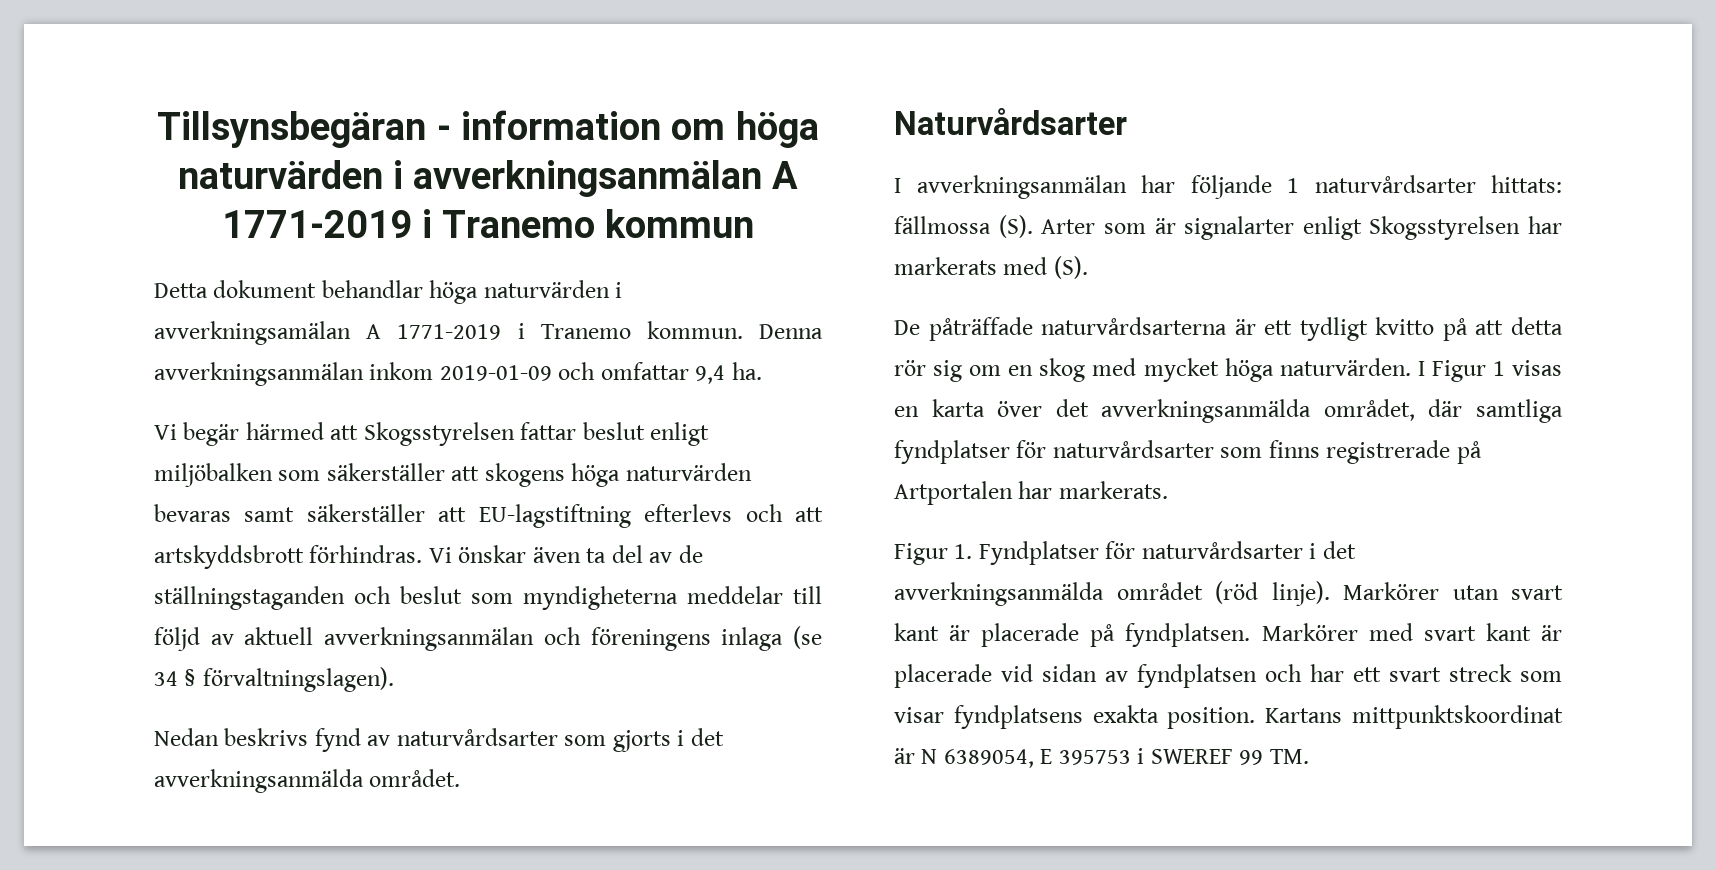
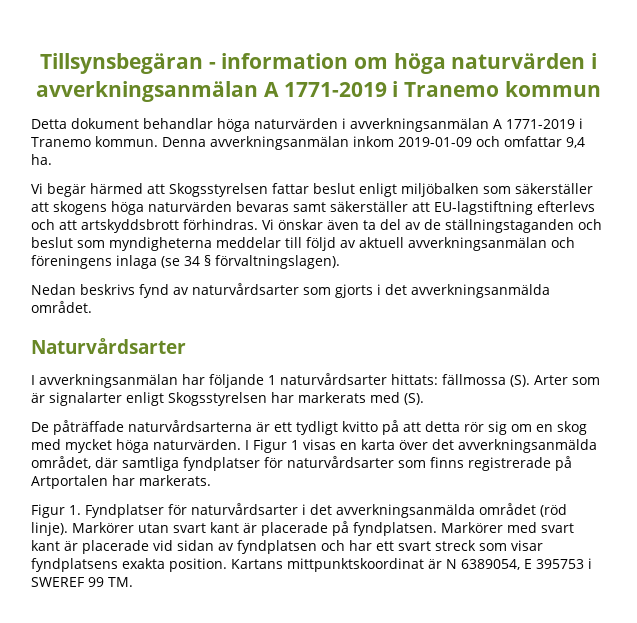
- Detta dokument behandlar höga naturvärden i avverkningsamälan A 1771-2019 i Tranemo kommun.
+ Detta dokument behandlar höga naturvärden i avverkningsanmälan A 1771-2019 i Tranemo kommun.

